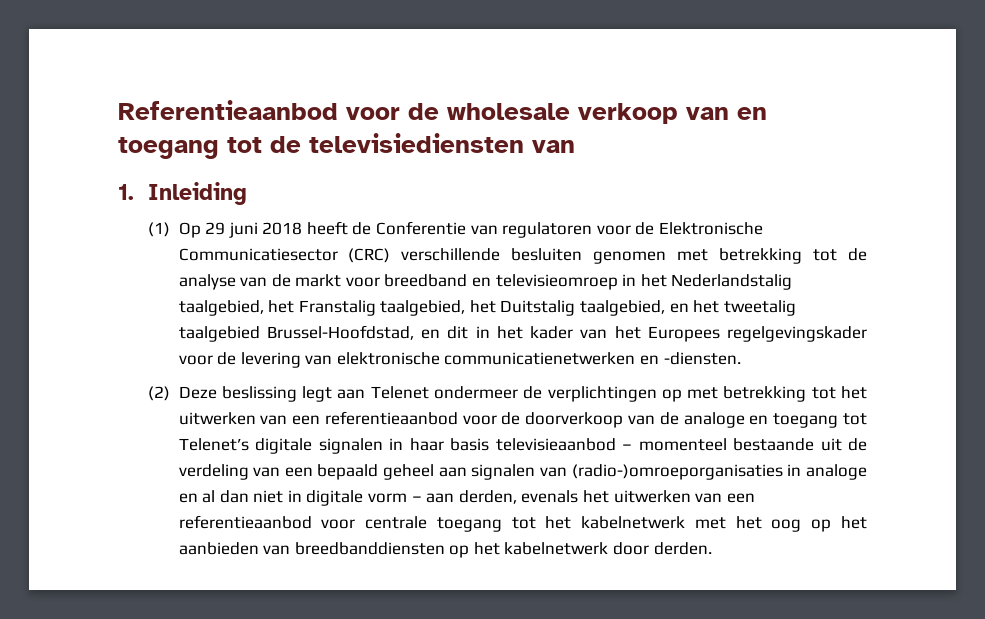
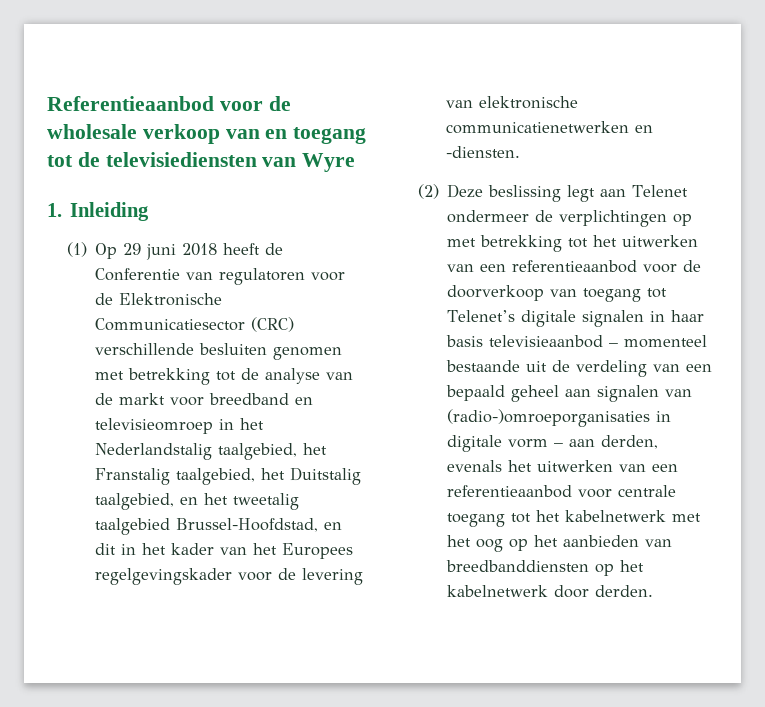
- Referentieaanbod voor de wholesale verkoop van en toegang tot de televisiediensten van
+ Referentieaanbod voor de wholesale verkoop van en toegang tot de televisiediensten van Wyre
- (2) Deze beslissing legt aan Telenet ondermeer de verplichtingen op met betrekking tot het uitwerken van een referentieaanbod voor de doorverkoop van de analoge en toegang tot Telenet’s digitale signalen in haar basis televisieaanbod – momenteel bestaande uit de verdeling van een bepaald geheel aan signalen van (radio-)omroeporganisaties in analoge en al dan niet in digitale vorm – aan derden, evenals het uitwerken van een referentieaanbod voor centrale toegang tot het kabelnetwerk met het oog op het aanbieden van breedbanddiensten op het kabelnetwerk door derden.
+ (2) Deze beslissing legt aan Telenet ondermeer de verplichtingen op met betrekking tot het uitwerken van een referentieaanbod voor de doorverkoop van toegang tot Telenet’s digitale signalen in haar basis televisieaanbod – momenteel bestaande uit de verdeling van een bepaald geheel aan signalen van (radio-)omroeporganisaties in digitale vorm – aan derden, evenals het uitwerken van een referentieaanbod voor centrale toegang tot het kabelnetwerk met het oog op het aanbieden van breedbanddiensten op het kabelnetwerk door derden.

